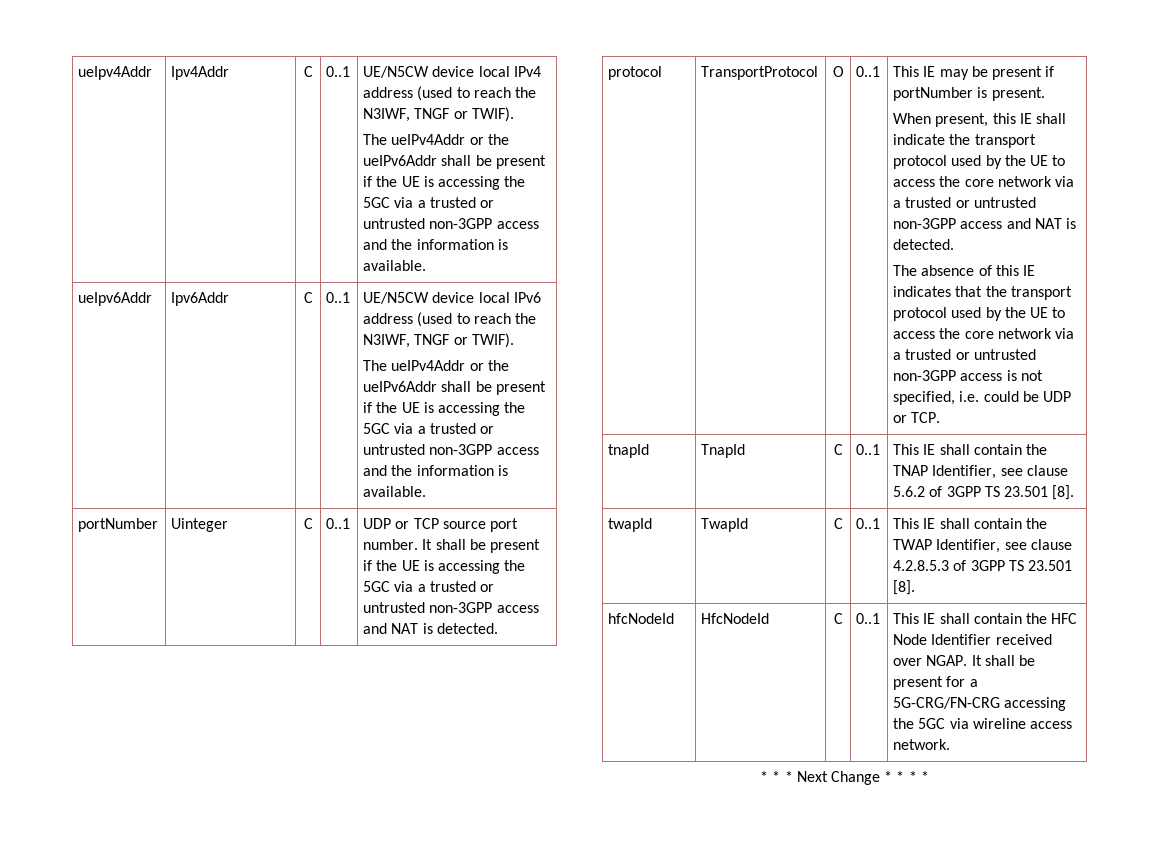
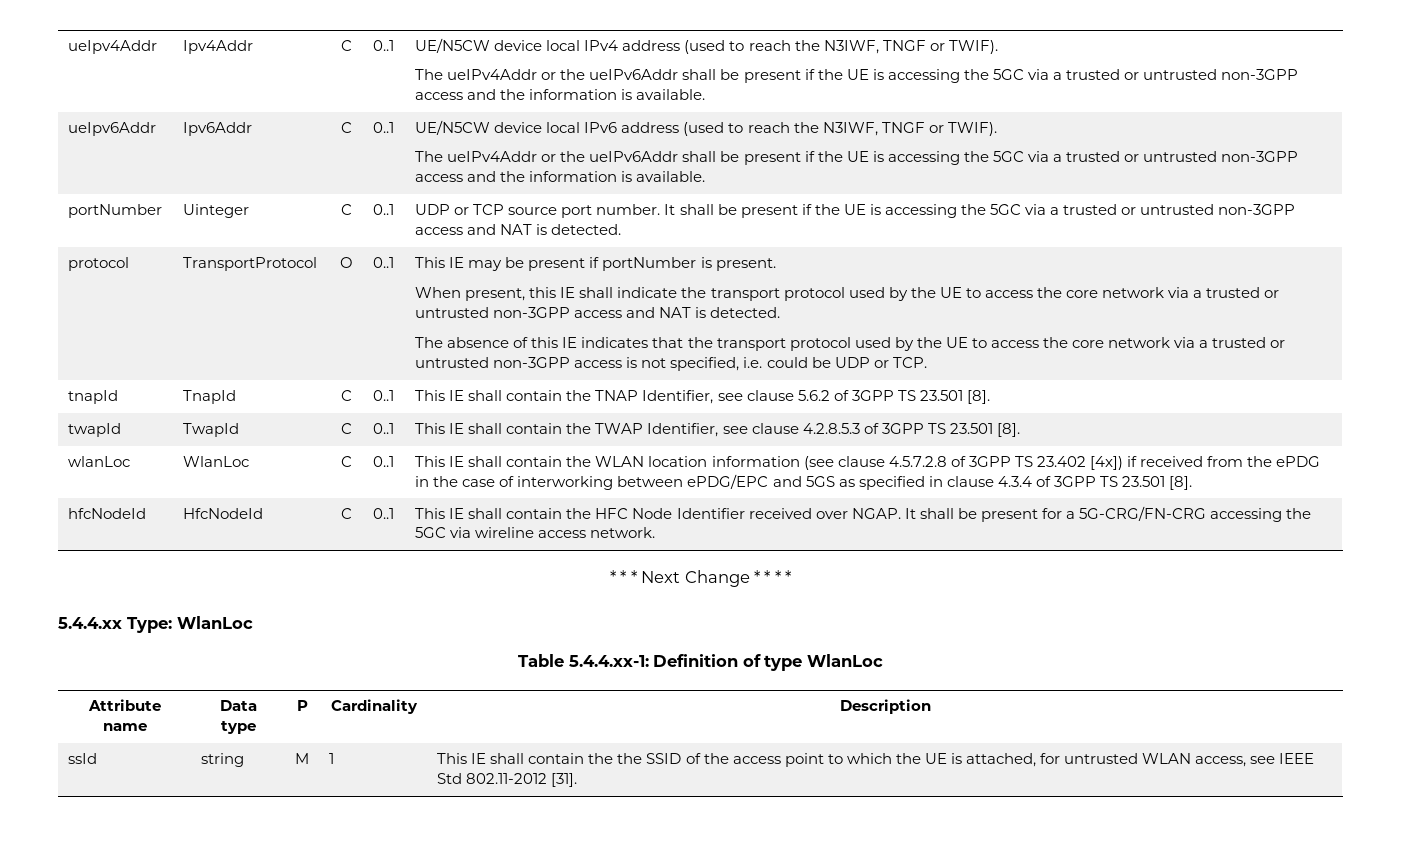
+ wlanLoc | WlanLoc | C | 0..1 | This IE shall contain the WLAN location information (see clause 4.5.7.2.8 of 3GPP TS 23.402 [4x]) if received from the ePDG in the case of interworking between ePDG/EPC and 5GS as specified in clause 4.3.4 of 3GPP TS 23.501 [8].
+ 5.4.4.xx Type: WlanLoc
+ Table 5.4.4.xx-1: Definition of type WlanLoc
+ Attribute name | Data type | P | Cardinality | Description
+ ssId | string | M | 1 | This IE shall contain the the SSID of the access point to which the UE is attached, for untrusted WLAN access, see IEEE Std 802.11-2012 [31].

